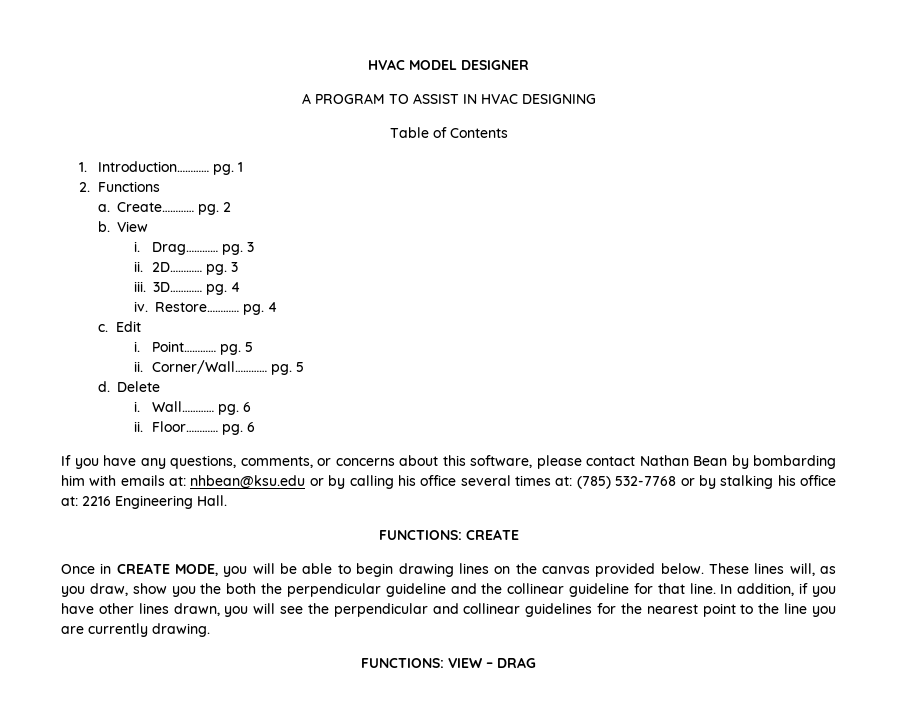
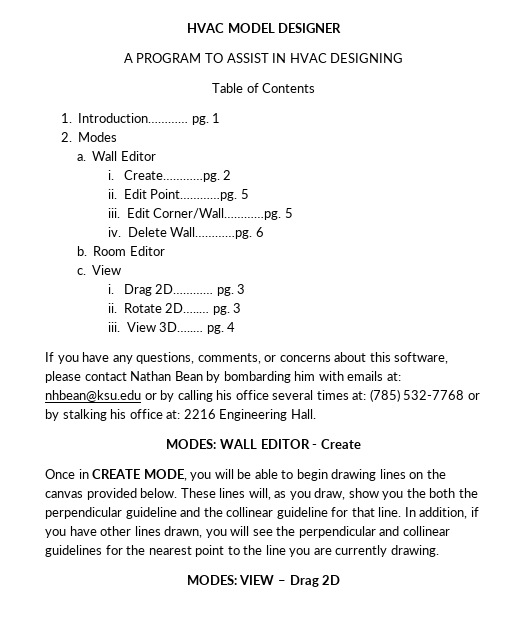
- 2. Functions
+ 2. Modes
- Create………… pg. 2
- b. View
- i. Drag………… pg. 3
- ii. 2D………… pg. 3
- iii. 3D………… pg. 4
- iv. Restore………… pg. 4
- c. Edit
- i. Point………… pg. 5
- ii. Corner/Wall………… pg. 5
- d. Delete
- i. Wall………… pg. 6
- ii. Floor………… pg. 6
+ Wall Editor
+ i. Create…………pg. 2
+ ii. Edit Point…………pg. 5
+ iii. Edit Corner/Wall…………pg. 5
+ iv. Delete Wall…………pg. 6
+ b. Room Editor
+ c. View
+ i. Drag 2D………… pg. 3
+ ii. Rotate 2D…..… pg. 3
+ iii. View 3D…..… pg. 4
- FUNCTIONS: CREATE
+ MODES: WALL EDITOR - Create
- FUNCTIONS: VIEW – DRAG
+ MODES: VIEW – Drag 2D

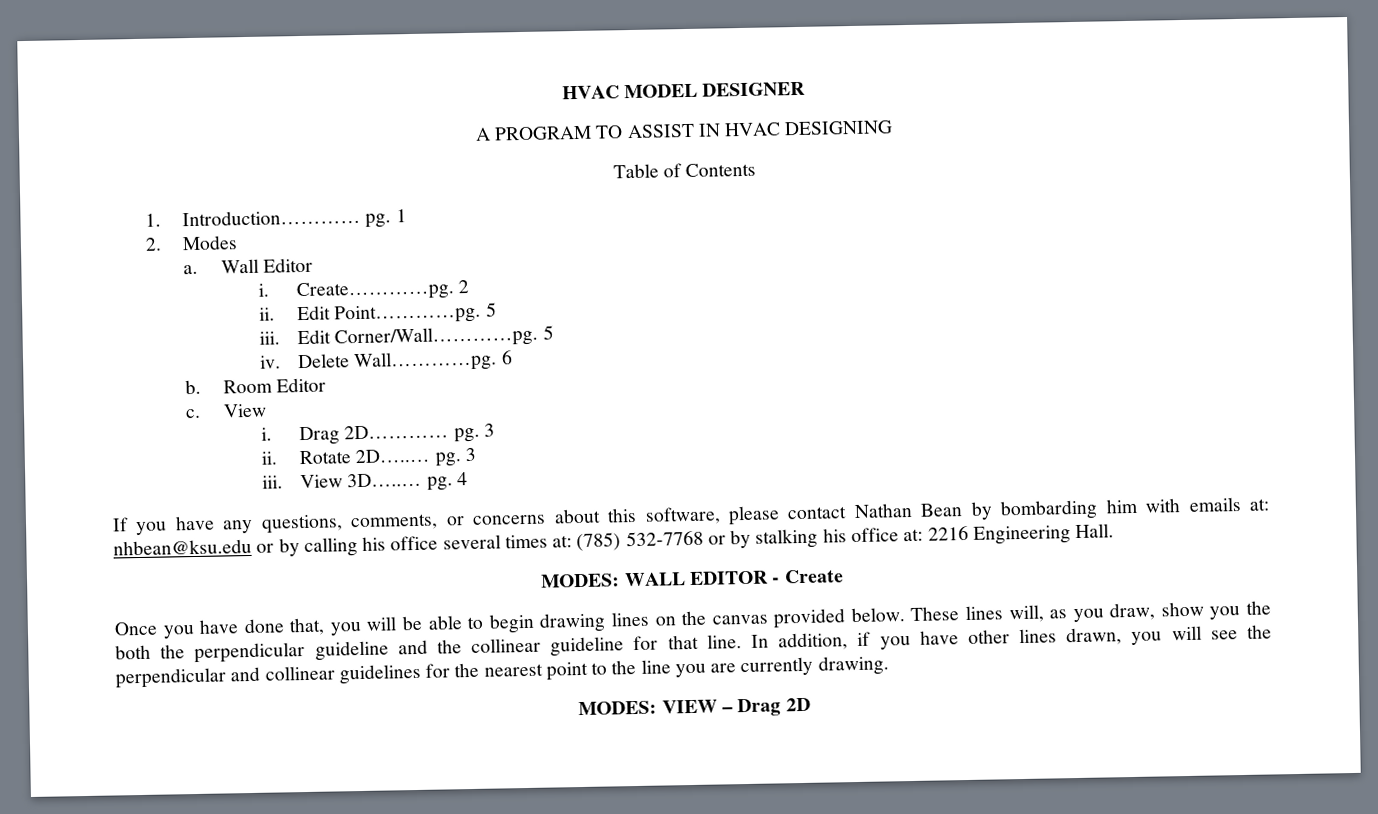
- Once in CREATE MODE, you will be able to begin drawing lines on the canvas provided below.
+ Once you have done that, you will be able to begin drawing lines on the canvas provided below.

